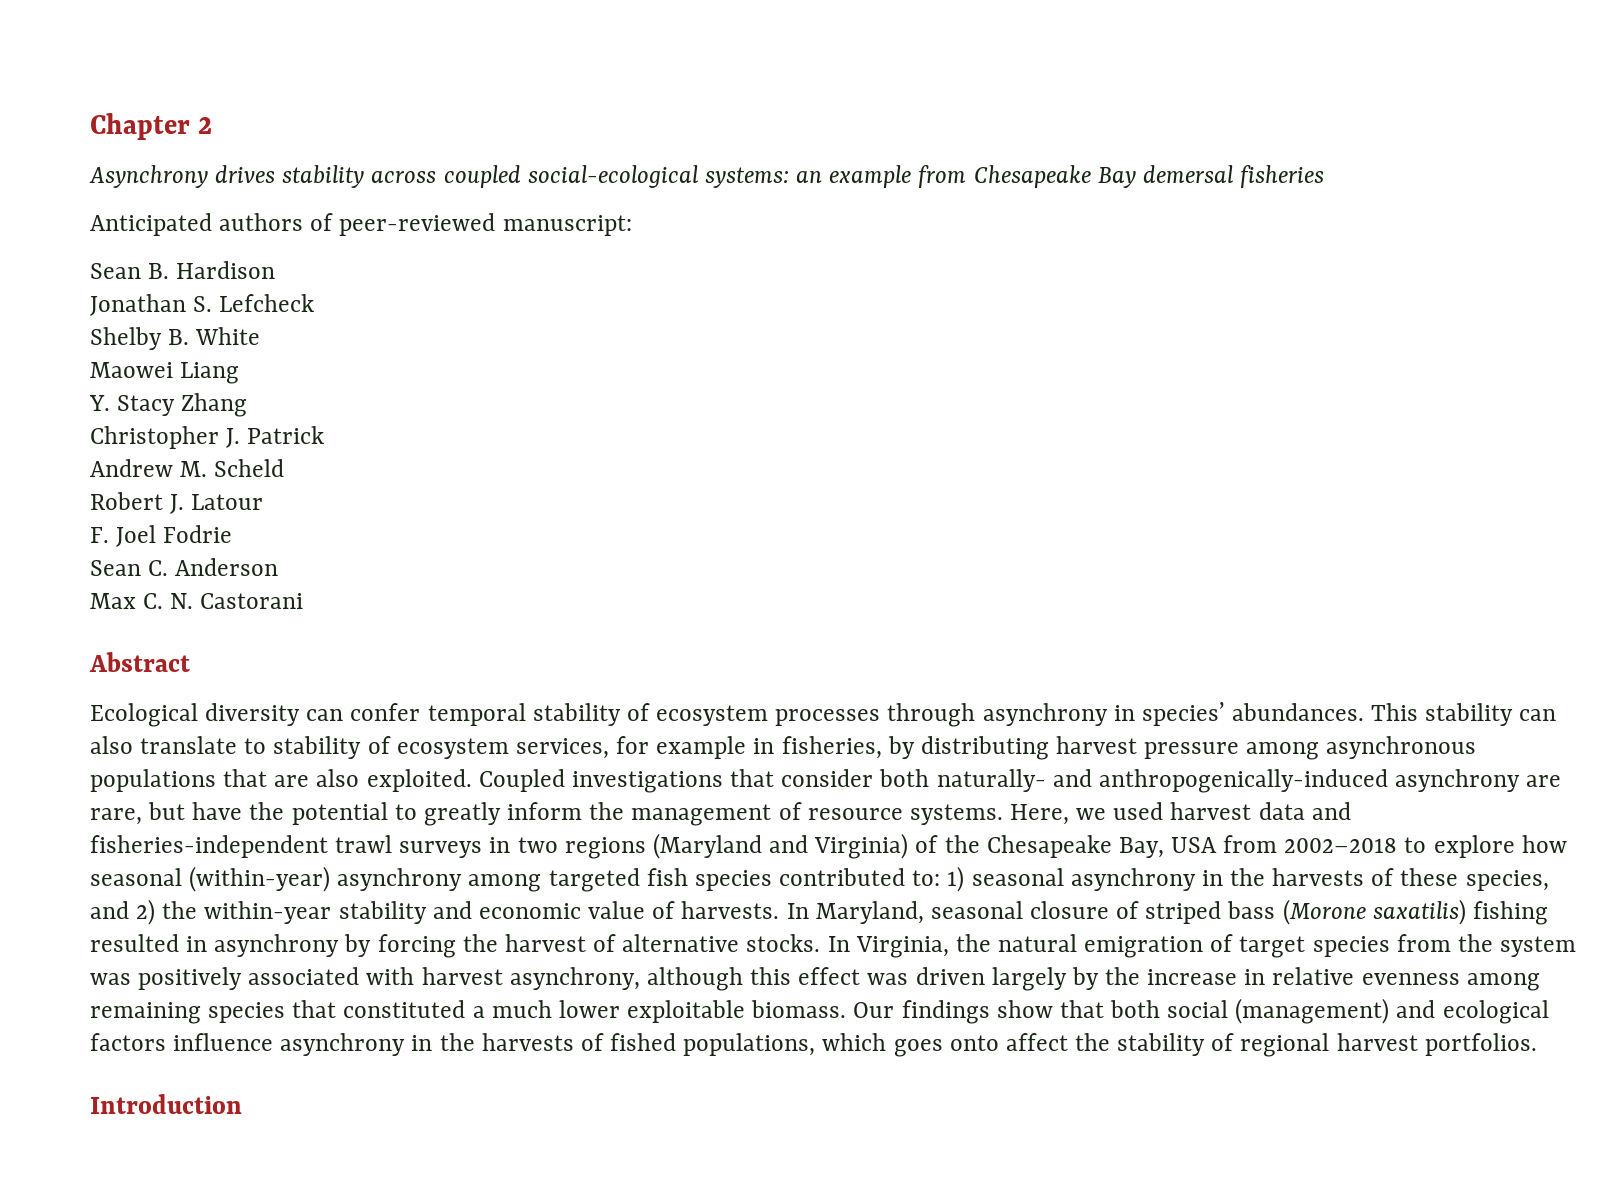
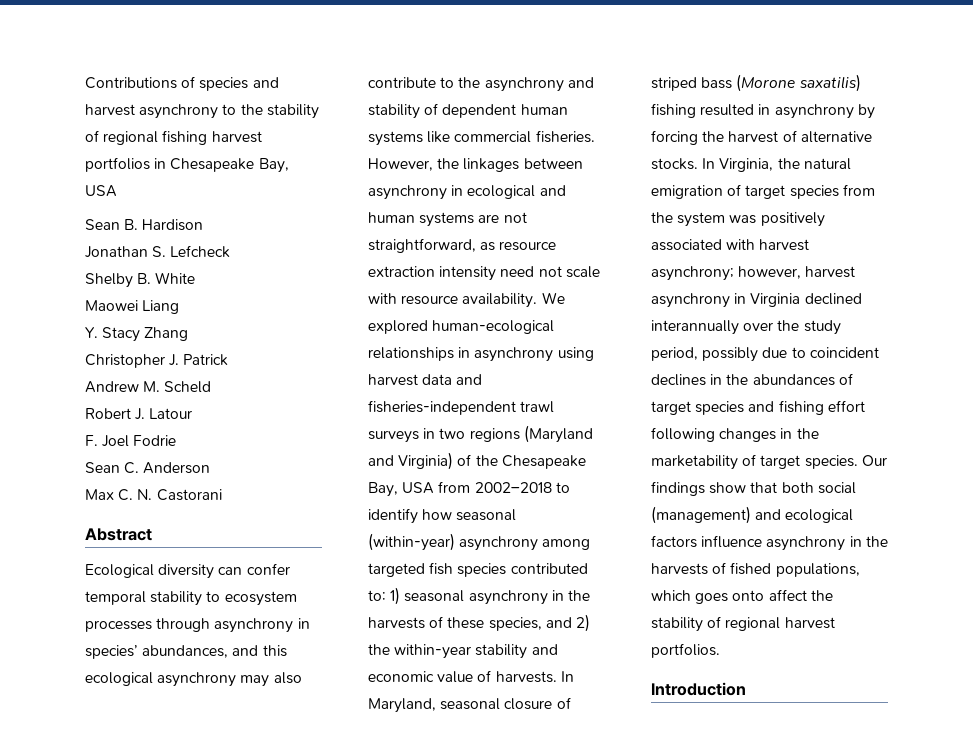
- Chapter 2
- Asynchrony drives stability across coupled social-ecological systems: an example from Chesapeake Bay demersal fisheries
- Anticipated authors of peer-reviewed manuscript:
+ Contributions of species and harvest asynchrony to the stability of regional fishing harvest portfolios in Chesapeake Bay, USA
- Ecological diversity can confer temporal stability of ecosystem processes through asynchrony in species’ abundances. This stability can also translate to stability of ecosystem services, for example in fisheries, by distributing harvest pressure among asynchronous populations that are also exploited. Coupled investigations that consider both naturally- and anthropogenically-induced asynchrony are rare, but have the potential to greatly inform the management of resource systems. Here, we used harvest data and fisheries-independent trawl surveys in two regions (Maryland and Virginia) of the Chesapeake Bay, USA from 2002–2018 to explore how seasonal (within-year) asynchrony among targeted fish species contributed to:
+ Ecological diversity can confer temporal stability to ecosystem processes through asynchrony in species’ abundances, and this ecological asynchrony may also contribute to the asynchrony and stability of dependent human systems like commercial fisheries. However, the linkages between asynchrony in ecological and human systems are not straightforward, as resource extraction intensity need not scale with resource availability. We explored human-ecological relationships in asynchrony using harvest data and fisheries-independent trawl surveys in two regions (Maryland and Virginia) of the Chesapeake Bay, USA from 2002–2018 to identify how seasonal (within-year) asynchrony among targeted fish species contributed to:
- In Virginia, the natural emigration of target species from the system was positively associated with harvest asynchrony, although this effect was driven largely by the increase in relative evenness among remaining species that constituted a much lower exploitable biomass.
+ In Virginia, the natural emigration of target species from the system was positively associated with harvest asynchrony; however, harvest asynchrony in Virginia declined interannually over the study period, possibly due to coincident declines in the abundances of target species and fishing effort following changes in the marketability of target species.

